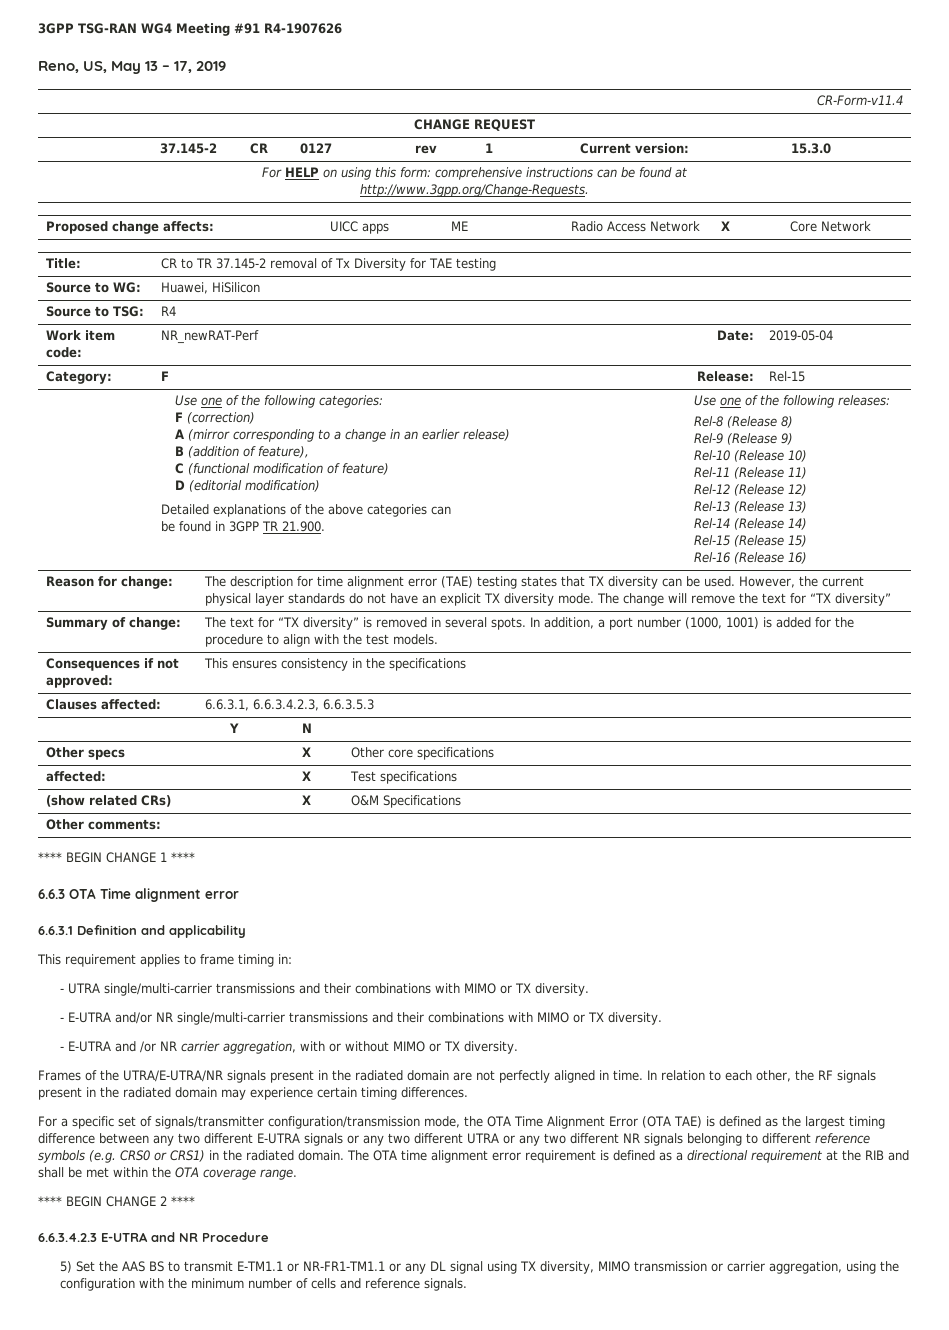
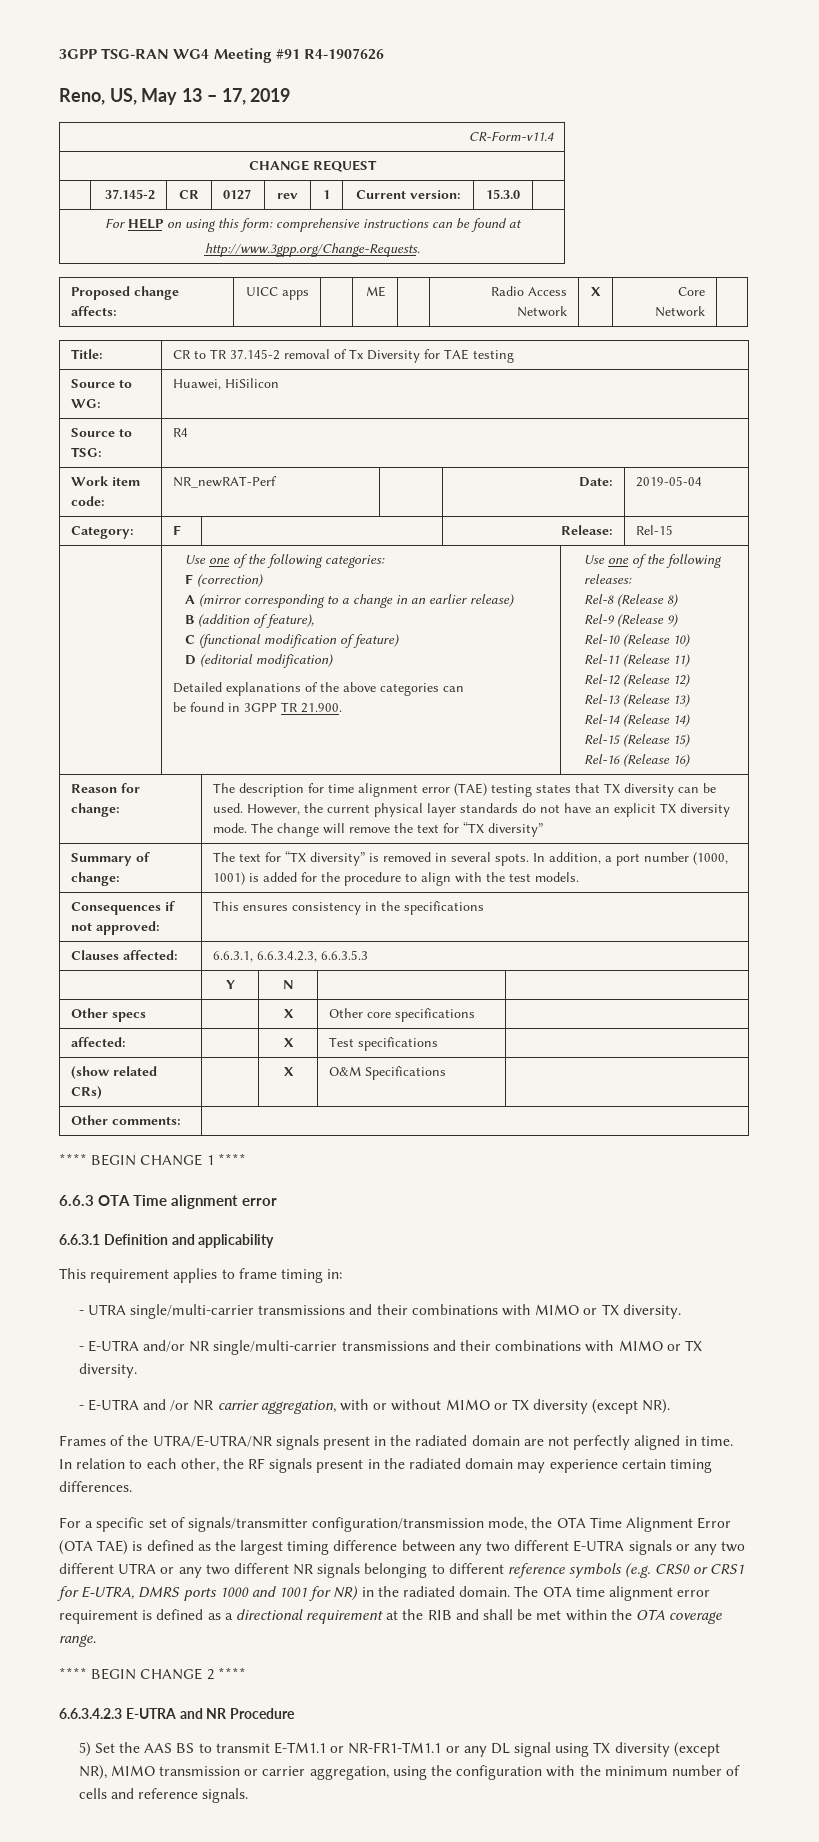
- - E-UTRA and /or NR carrier aggregation, with or without MIMO or TX diversity.
+ - E-UTRA and /or NR carrier aggregation, with or without MIMO or TX diversity (except NR).
- For a specific set of signals/transmitter configuration/transmission mode, the OTA Time Alignment Error (OTA TAE) is defined as the largest timing difference between any two different E-UTRA signals or any two different UTRA or any two different NR signals belonging to different reference symbols (e.g. CRS0 or CRS1) in the radiated domain.
+ For a specific set of signals/transmitter configuration/transmission mode, the OTA Time Alignment Error (OTA TAE) is defined as the largest timing difference between any two different E-UTRA signals or any two different UTRA or any two different NR signals belonging to different reference symbols (e.g. CRS0 or CRS1 for E-UTRA, DMRS ports 1000 and 1001 for NR) in the radiated domain.
- 5) Set the AAS BS to transmit E-TM1.1 or NR-FR1-TM1.1 or any DL signal using TX diversity, MIMO transmission or carrier aggregation, using the configuration with the minimum number of cells and reference signals.
+ 5) Set the AAS BS to transmit E-TM1.1 or NR-FR1-TM1.1 or any DL signal using TX diversity (except NR), MIMO transmission or carrier aggregation, using the configuration with the minimum number of cells and reference signals.

